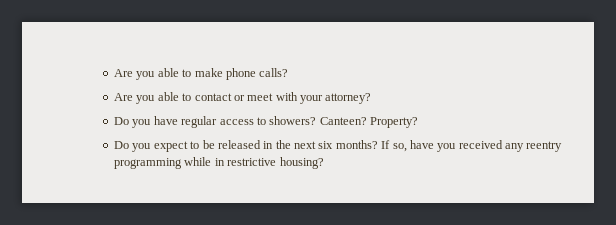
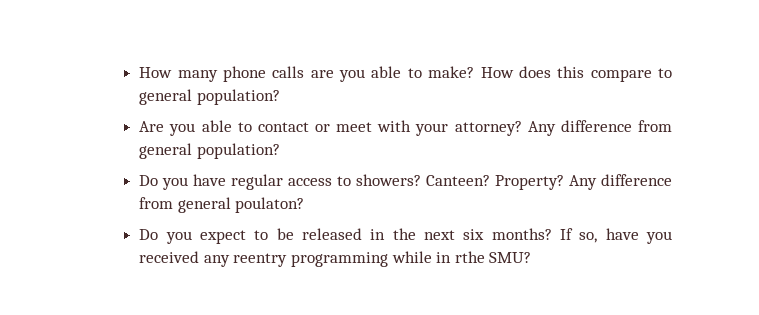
- Are you able to make phone calls?
+ How many phone calls are you able to make? How does this compare to general population?
+ Any difference from general population?
+ Any difference from general poulaton?
- If so, have you received any reentry programming while in restrictive housing?
+ If so, have you received any reentry programming while in rthe SMU?

